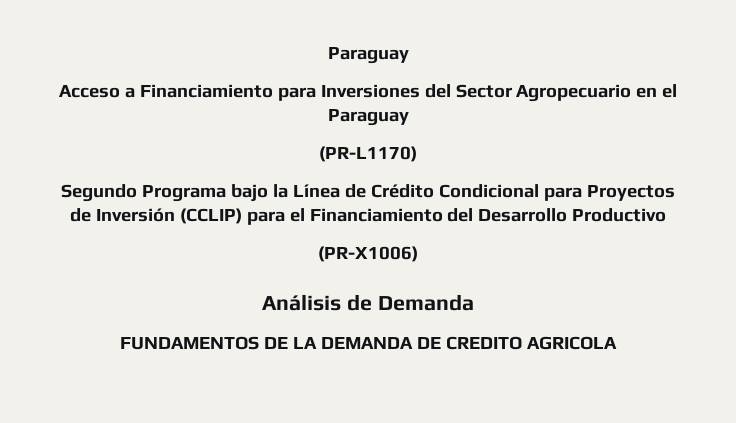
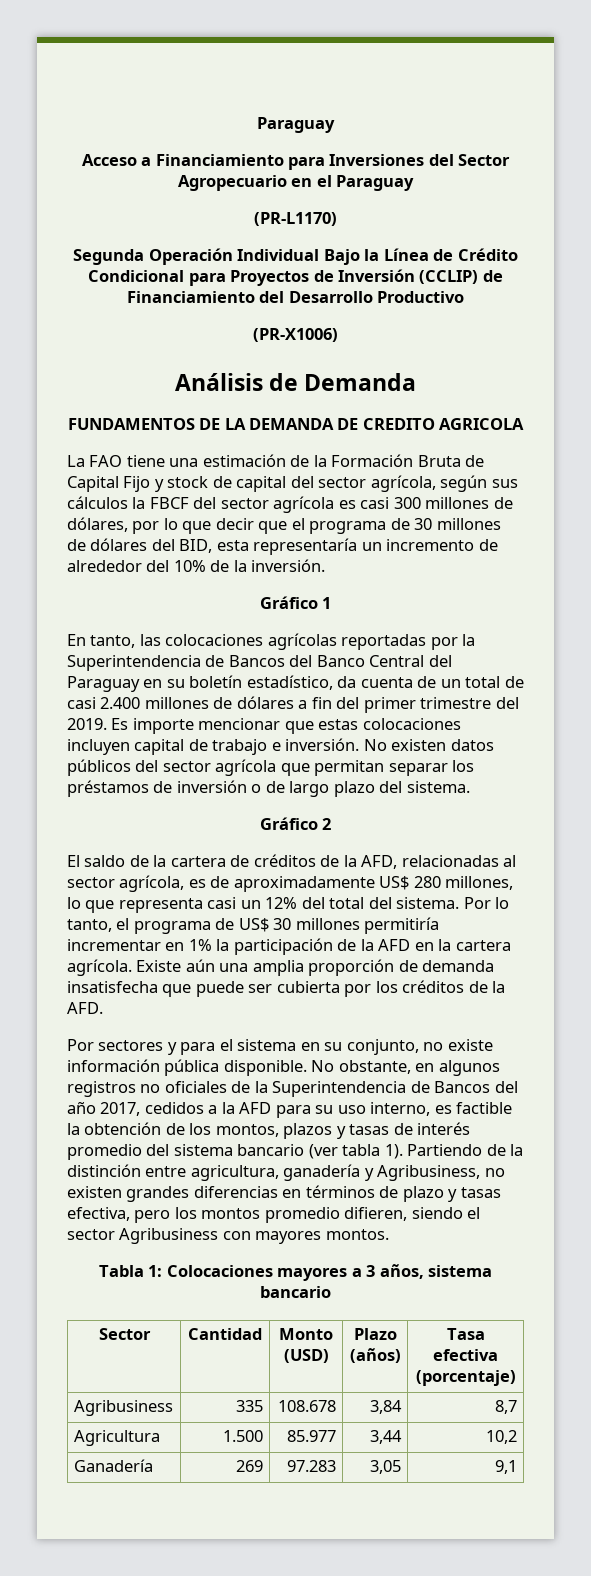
- Segundo Programa bajo la Línea de Crédito Condicional para Proyectos de Inversión (CCLIP) para el Financiamiento del Desarrollo Productivo
+ Segunda Operación Individual Bajo la Línea de Crédito Condicional para Proyectos de Inversión (CCLIP) de Financiamiento del Desarrollo Productivo
+ La FAO tiene una estimación de la Formación Bruta de Capital Fijo y stock de capital del sector agrícola, según sus cálculos la FBCF del sector agrícola es casi 300 millones de dólares, por lo que decir que el programa de 30 millones de dólares del BID, esta representaría un incremento de alrededor del 10% de la inversión.
+ Gráfico 1
+ En tanto, las colocaciones agrícolas reportadas por la Superintendencia de Bancos del Banco Central del Paraguay en su boletín estadístico, da cuenta de un total de casi 2.400 millones de dólares a fin del primer trimestre del 2019. Es importe mencionar que estas colocaciones incluyen capital de trabajo e inversión. No existen datos públicos del sector agrícola que permitan separar los préstamos de inversión o de largo plazo del sistema.
+ Gráfico 2
+ El saldo de la cartera de créditos de la AFD, relacionadas al sector agrícola, es de aproximadamente US$ 280 millones, lo que representa casi un 12% del total del sistema. Por lo tanto, el programa de US$ 30 millones permitiría incrementar en 1% la participación de la AFD en la cartera agrícola. Existe aún una amplia proporción de demanda insatisfecha que puede ser cubierta por los créditos de la AFD.
+ Por sectores y para el sistema en su conjunto, no existe información pública disponible. No obstante, en algunos registros no oficiales de la Superintendencia de Bancos del año 2017, cedidos a la AFD para su uso interno, es factible la obtención de los montos, plazos y tasas de interés promedio del sistema bancario (ver tabla 1). Partiendo de la distinción entre agricultura, ganadería y Agribusiness, no existen grandes diferencias en términos de plazo y tasas efectiva, pero los montos promedio difieren, siendo el sector Agribusiness con mayores montos.
+ Tabla 1: Colocaciones mayores a 3 años, sistema bancario
+ Sector | Cantidad | Monto (USD) | Plazo (años) | Tasa efectiva (porcentaje)
+ Agribusiness | 335 | 108.678 | 3,84 | 8,7
+ Agricultura | 1.500 | 85.977 | 3,44 | 10,2
+ Ganadería | 269 | 97.283 | 3,05 | 9,1

